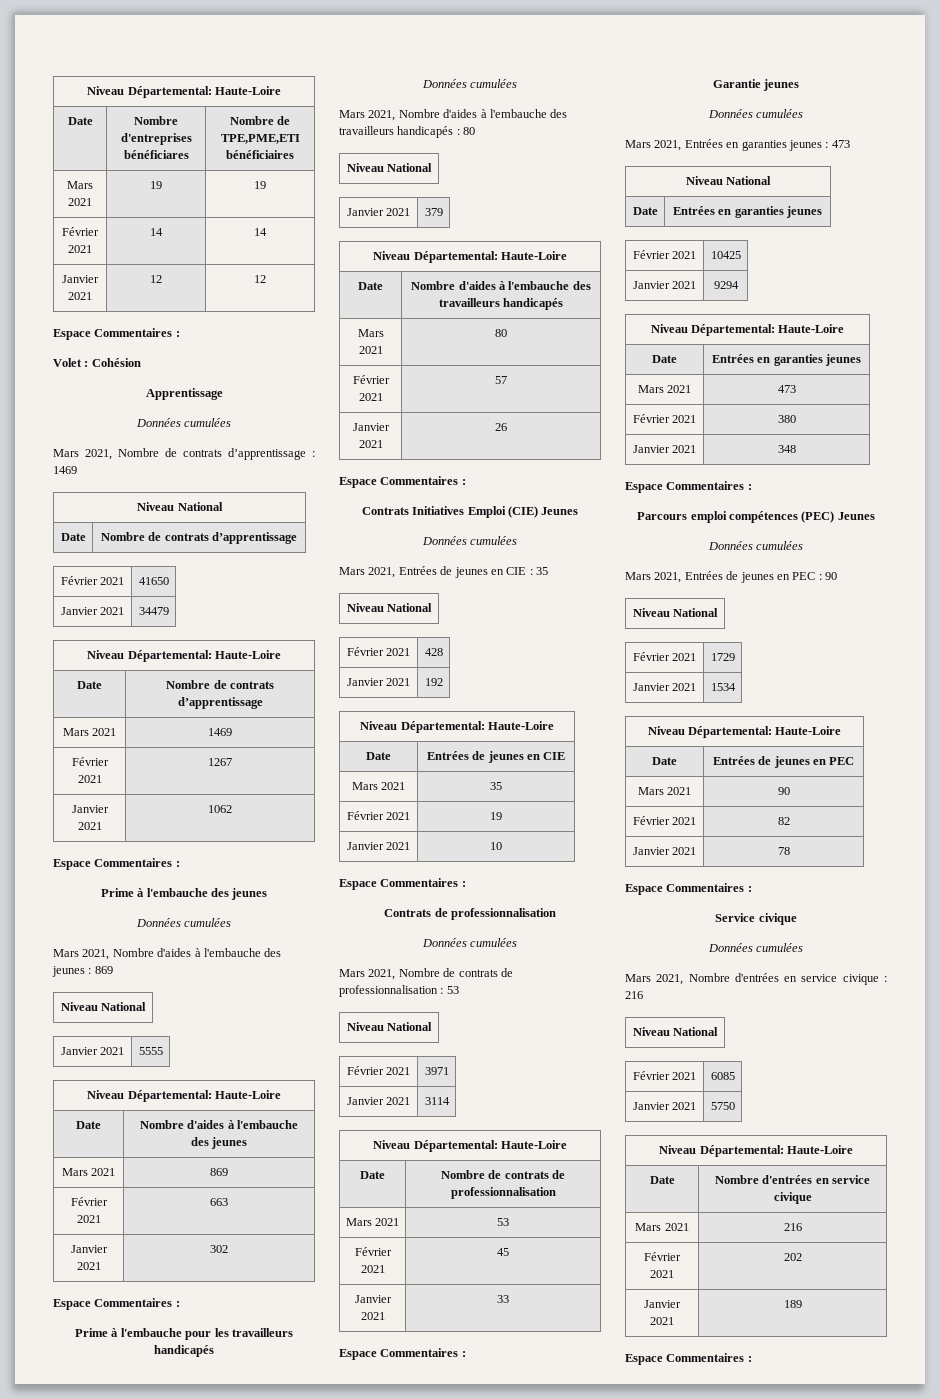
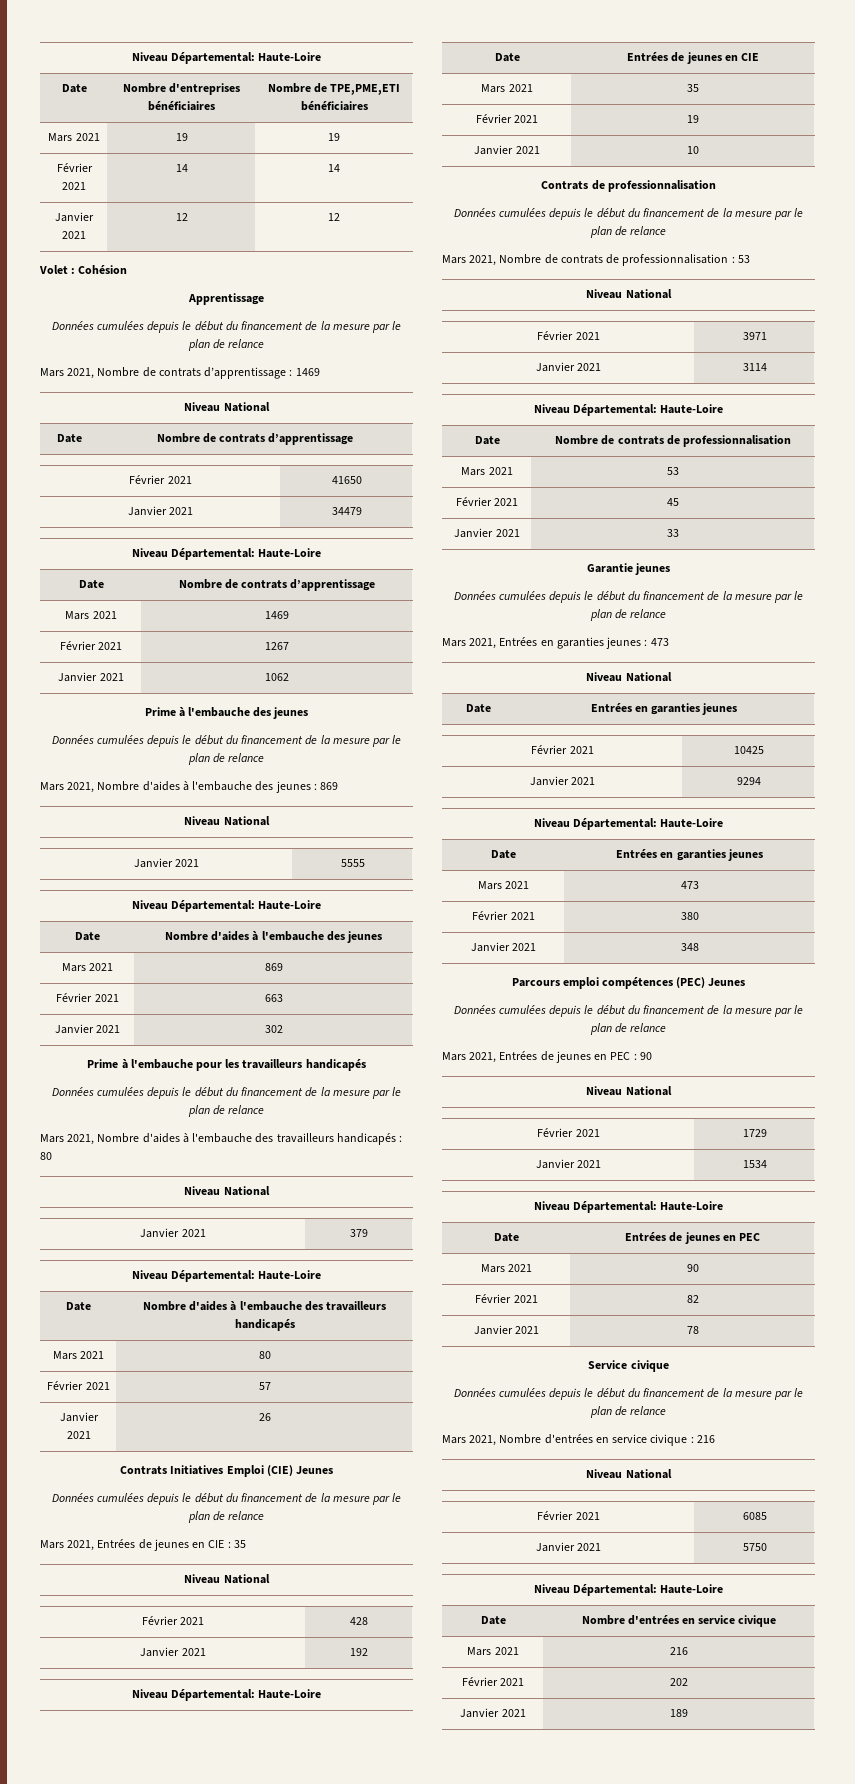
- Date | Nombre d'entreprises bénéficiares | Nombre de TPE,PME,ETI bénéficiaires
+ Date | Nombre d'entreprises bénéficiaires | Nombre de TPE,PME,ETI bénéficiaires
  Janvier 2021 | 12 | 12
- Espace Commentaires :
  Apprentissage
- Données cumulées
+ Données cumulées depuis le début du financement de la mesure par le plan de relance
  Janvier 2021 | 1062
- Espace Commentaires :
  Prime à l'embauche des jeunes
- Données cumulées
+ Données cumulées depuis le début du financement de la mesure par le plan de relance
  Janvier 2021 | 302
- Espace Commentaires :
  Prime à l'embauche pour les travailleurs handicapés
- Données cumulées
+ Données cumulées depuis le début du financement de la mesure par le plan de relance
  Janvier 2021 | 26
- Espace Commentaires :
  Contrats Initiatives Emploi (CIE) Jeunes
- Données cumulées
+ Données cumulées depuis le début du financement de la mesure par le plan de relance
  Janvier 2021 | 10
- Espace Commentaires :
  Contrats de professionnalisation
- Données cumulées
+ Données cumulées depuis le début du financement de la mesure par le plan de relance
  Janvier 2021 | 33
- Espace Commentaires :
  Garantie jeunes
- Données cumulées
+ Données cumulées depuis le début du financement de la mesure par le plan de relance
  Janvier 2021 | 348
- Espace Commentaires :
  Parcours emploi compétences (PEC) Jeunes
- Données cumulées
+ Données cumulées depuis le début du financement de la mesure par le plan de relance
  Janvier 2021 | 78
- Espace Commentaires :
  Service civique
- Données cumulées
+ Données cumulées depuis le début du financement de la mesure par le plan de relance
  Janvier 2021 | 189
- Espace Commentaires :

